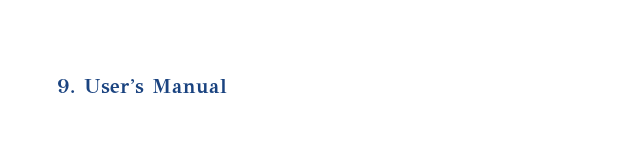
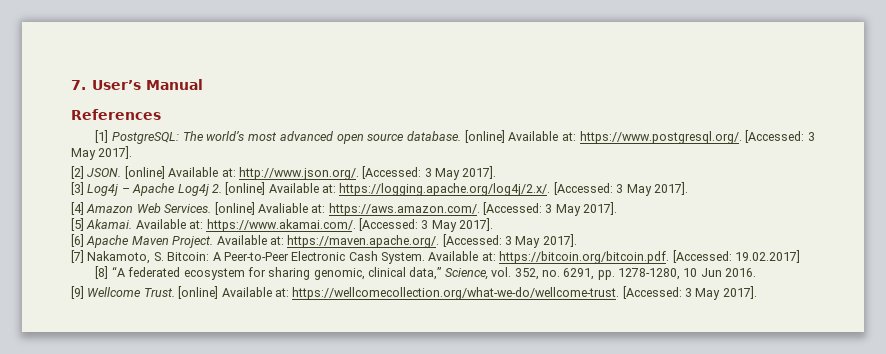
- 9. User’s Manual
+ 7. User’s Manual
+ References
+ [1] PostgreSQL: The world’s most advanced open source database. [online] Available at: https://www.postgresql.org/. [Accessed: 3 May 2017].
+ [2] JSON. [online] Available at: http://www.json.org/. [Accessed: 3 May 2017].
+ [3] Log4j – Apache Log4j 2. [online] Available at: https://logging.apache.org/log4j/2.x/. [Accessed: 3 May 2017].
+ [4] Amazon Web Services. [online] Avaliable at: https://aws.amazon.com/. [Accessed: 3 May 2017].
+ [5] Akamai. Available at: https://www.akamai.com/. [Accessed: 3 May 2017].
+ [6] Apache Maven Project. Available at: https://maven.apache.org/. [Accessed: 3 May 2017].
+ [7] Nakamoto, S. Bitcoin: A Peer-to-Peer Electronic Cash System. Available at: https://bitcoin.org/bitcoin.pdf. [Accessed: 19.02.2017]
+ [8] “A federated ecosystem for sharing genomic, clinical data,” Science, vol. 352, no. 6291, pp. 1278-1280, 10 Jun 2016.
+ [9] Wellcome Trust. [online] Available at: https://wellcomecollection.org/what-we-do/wellcome-trust. [Accessed: 3 May 2017].

